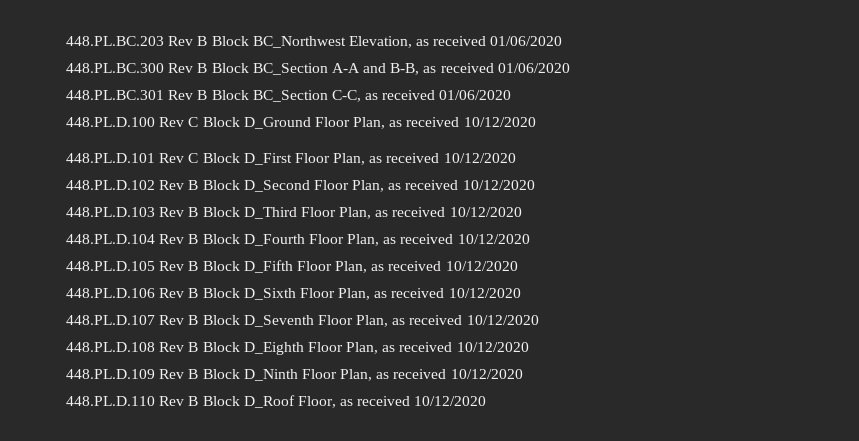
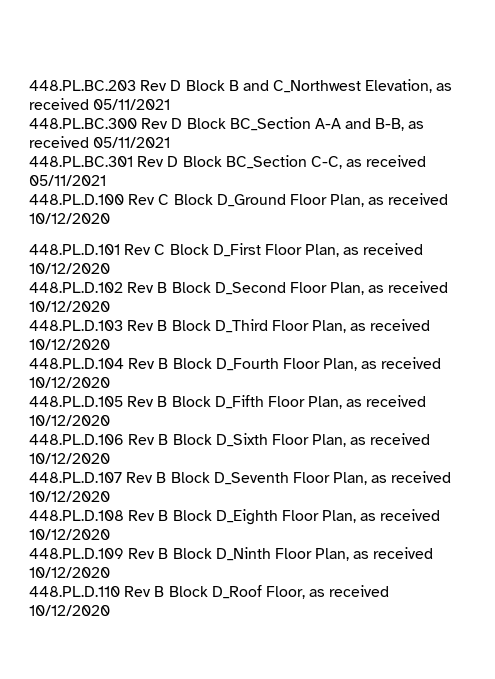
- 448.PL.BC.203 Rev B Block BC_Northwest Elevation, as received 01/06/2020
+ 448.PL.BC.203 Rev D Block B and C_Northwest Elevation, as received 05/11/2021
- 448.PL.BC.300 Rev B Block BC_Section A-A and B-B, as received 01/06/2020
+ 448.PL.BC.300 Rev D Block BC_Section A-A and B-B, as received 05/11/2021
- 448.PL.BC.301 Rev B Block BC_Section C-C, as received 01/06/2020
+ 448.PL.BC.301 Rev D Block BC_Section C-C, as received 05/11/2021

